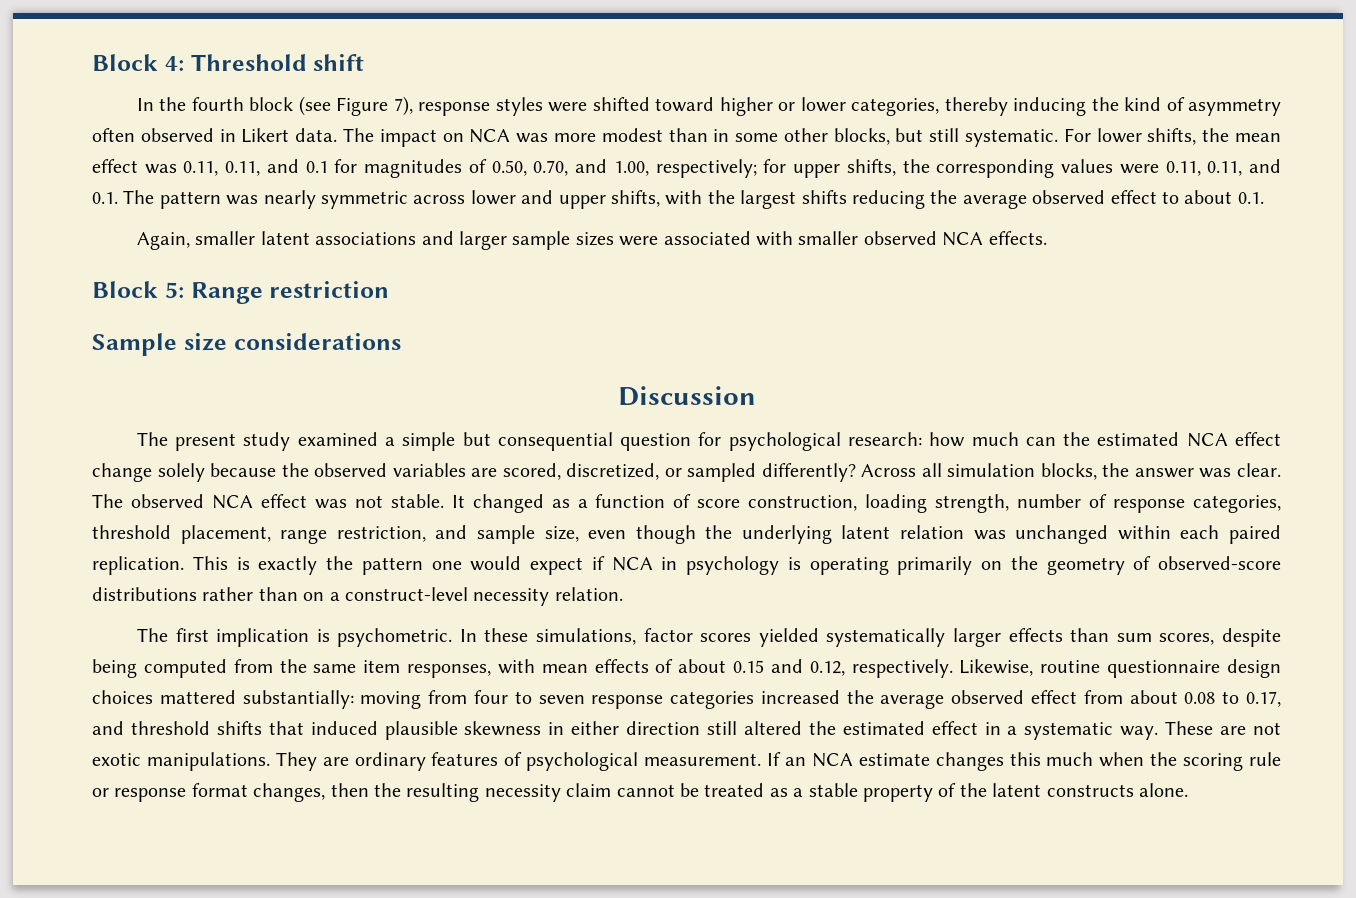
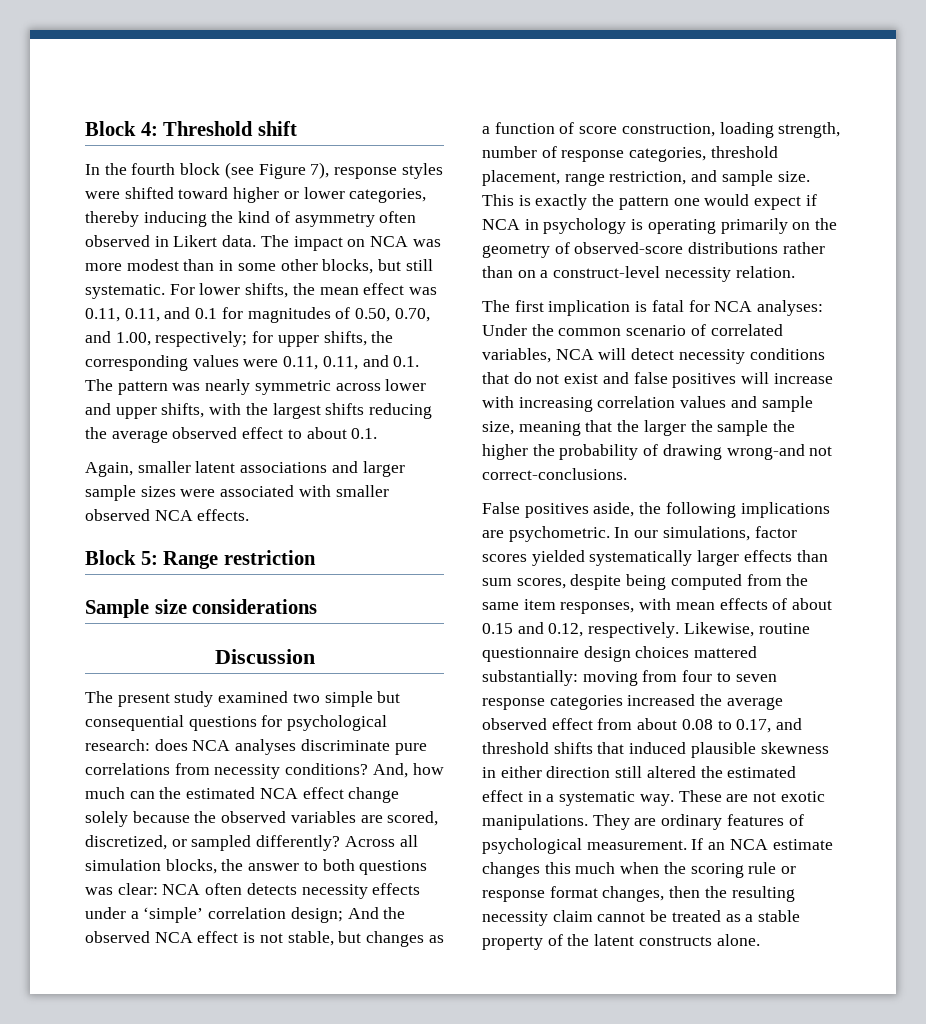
- The present study examined a simple but consequential question for psychological research: how much can the estimated NCA effect change solely because the observed variables are scored, discretized, or sampled differently?
+ The present study examined two simple but consequential questions for psychological research: does NCA analyses discriminate pure correlations from necessity conditions? And, how much can the estimated NCA effect change solely because the observed variables are scored, discretized, or sampled differently?
- Across all simulation blocks, the answer was clear. The observed NCA effect was not stable. It changed as a function of score construction, loading strength, number of response categories, threshold placement, range restriction, and sample size, even though the underlying latent relation was unchanged within each paired replication.
+ Across all simulation blocks, the answer to both questions was clear: NCA often detects necessity effects under a ‘simple’ correlation design; And the observed NCA effect is not stable, but changes as a function of score construction, loading strength, number of response categories, threshold placement, range restriction, and sample size.
- The first implication is psychometric.
+ The first implication is fatal for NCA analyses: Under the common scenario of correlated variables, NCA will detect necessity conditions that do not exist and false positives will increase with increasing correlation values and sample size, meaning that the larger the sample the higher the probability of drawing wrong-and not correct-conclusions.
+ False positives aside, the following implications are psychometric.
- In these simulations, factor scores yielded systematically larger effects than sum scores, despite being computed from the same item responses, with mean effects of about 0.15 and 0.12, respectively.
+ In our simulations, factor scores yielded systematically larger effects than sum scores, despite being computed from the same item responses, with mean effects of about 0.15 and 0.12, respectively.

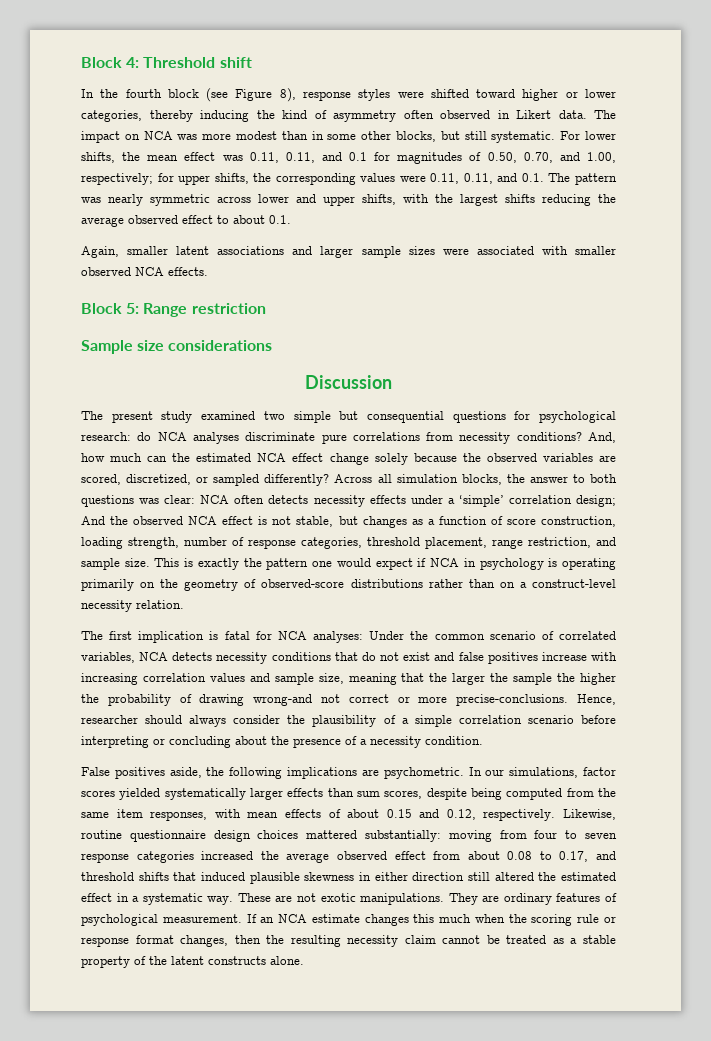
- In the fourth block (see Figure 7), response styles were shifted toward higher or lower categories, thereby inducing the kind of asymmetry often observed in Likert data.
+ In the fourth block (see Figure 8), response styles were shifted toward higher or lower categories, thereby inducing the kind of asymmetry often observed in Likert data.
- The present study examined two simple but consequential questions for psychological research: does NCA analyses discriminate pure correlations from necessity conditions?
+ The present study examined two simple but consequential questions for psychological research: do NCA analyses discriminate pure correlations from necessity conditions?
- The first implication is fatal for NCA analyses: Under the common scenario of correlated variables, NCA will detect necessity conditions that do not exist and false positives will increase with increasing correlation values and sample size, meaning that the larger the sample the higher the probability of drawing wrong-and not correct-conclusions.
+ The first implication is fatal for NCA analyses: Under the common scenario of correlated variables, NCA detects necessity conditions that do not exist and false positives increase with increasing correlation values and sample size, meaning that the larger the sample the higher the probability of drawing wrong-and not correct or more precise-conclusions. Hence, researcher should always consider the plausibility of a simple correlation scenario before interpreting or concluding about the presence of a necessity condition.

